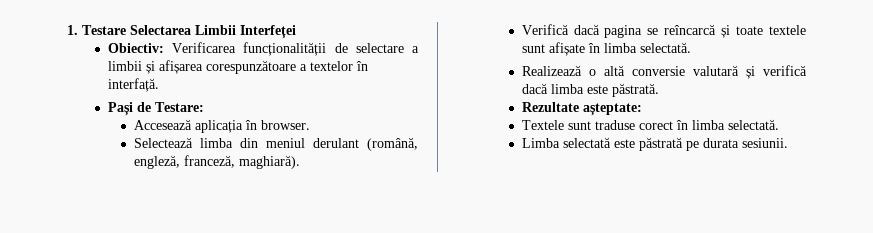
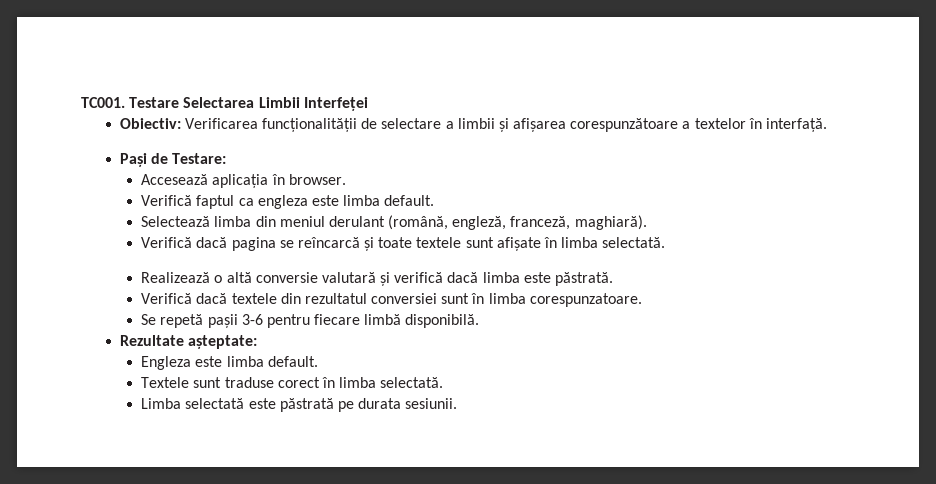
- 1. Testare Selectarea Limbii Interfeței
+ TC001. Testare Selectarea Limbii Interfeței
+ Verifică faptul ca engleza este limba default.
+ Verifică dacă textele din rezultatul conversiei sunt în limba corespunzatoare.
+ Se repetă pașii 3-6 pentru fiecare limbă disponibilă.
  Rezultate așteptate:
+ Engleza este limba default.

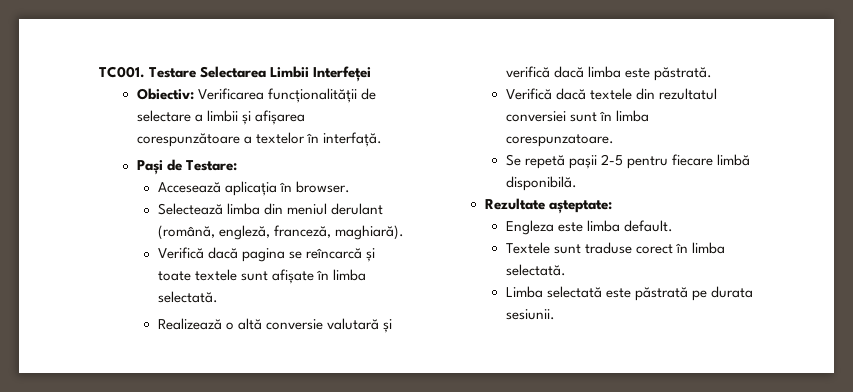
- Verifică faptul ca engleza este limba default.
- Se repetă pașii 3-6 pentru fiecare limbă disponibilă.
+ Se repetă pașii 2-5 pentru fiecare limbă disponibilă.

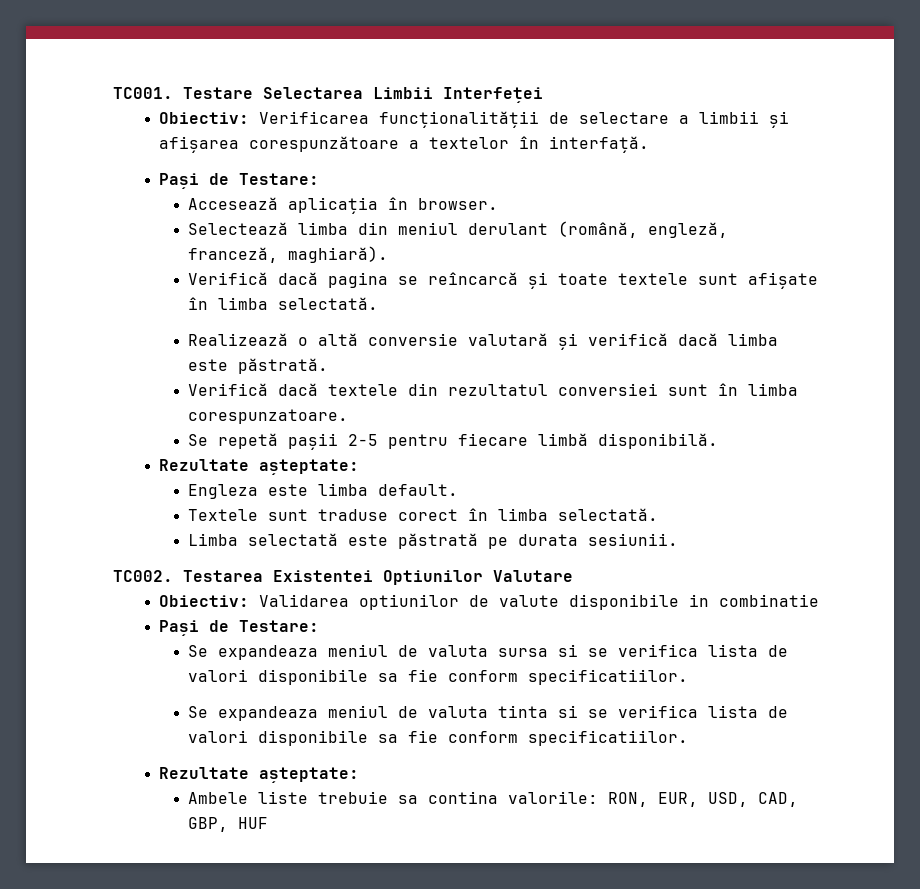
+ TC002. Testarea Existentei Optiunilor Valutare
+ Obiectiv: Validarea optiunilor de valute disponibile in combinatie
+ Pași de Testare:
+ Se expandeaza meniul de valuta sursa si se verifica lista de valori disponibile sa fie conform specificatiilor.
+ Se expandeaza meniul de valuta tinta si se verifica lista de valori disponibile sa fie conform specificatiilor.
+ Rezultate așteptate:
+ Ambele liste trebuie sa contina valorile: RON, EUR, USD, CAD, GBP, HUF

